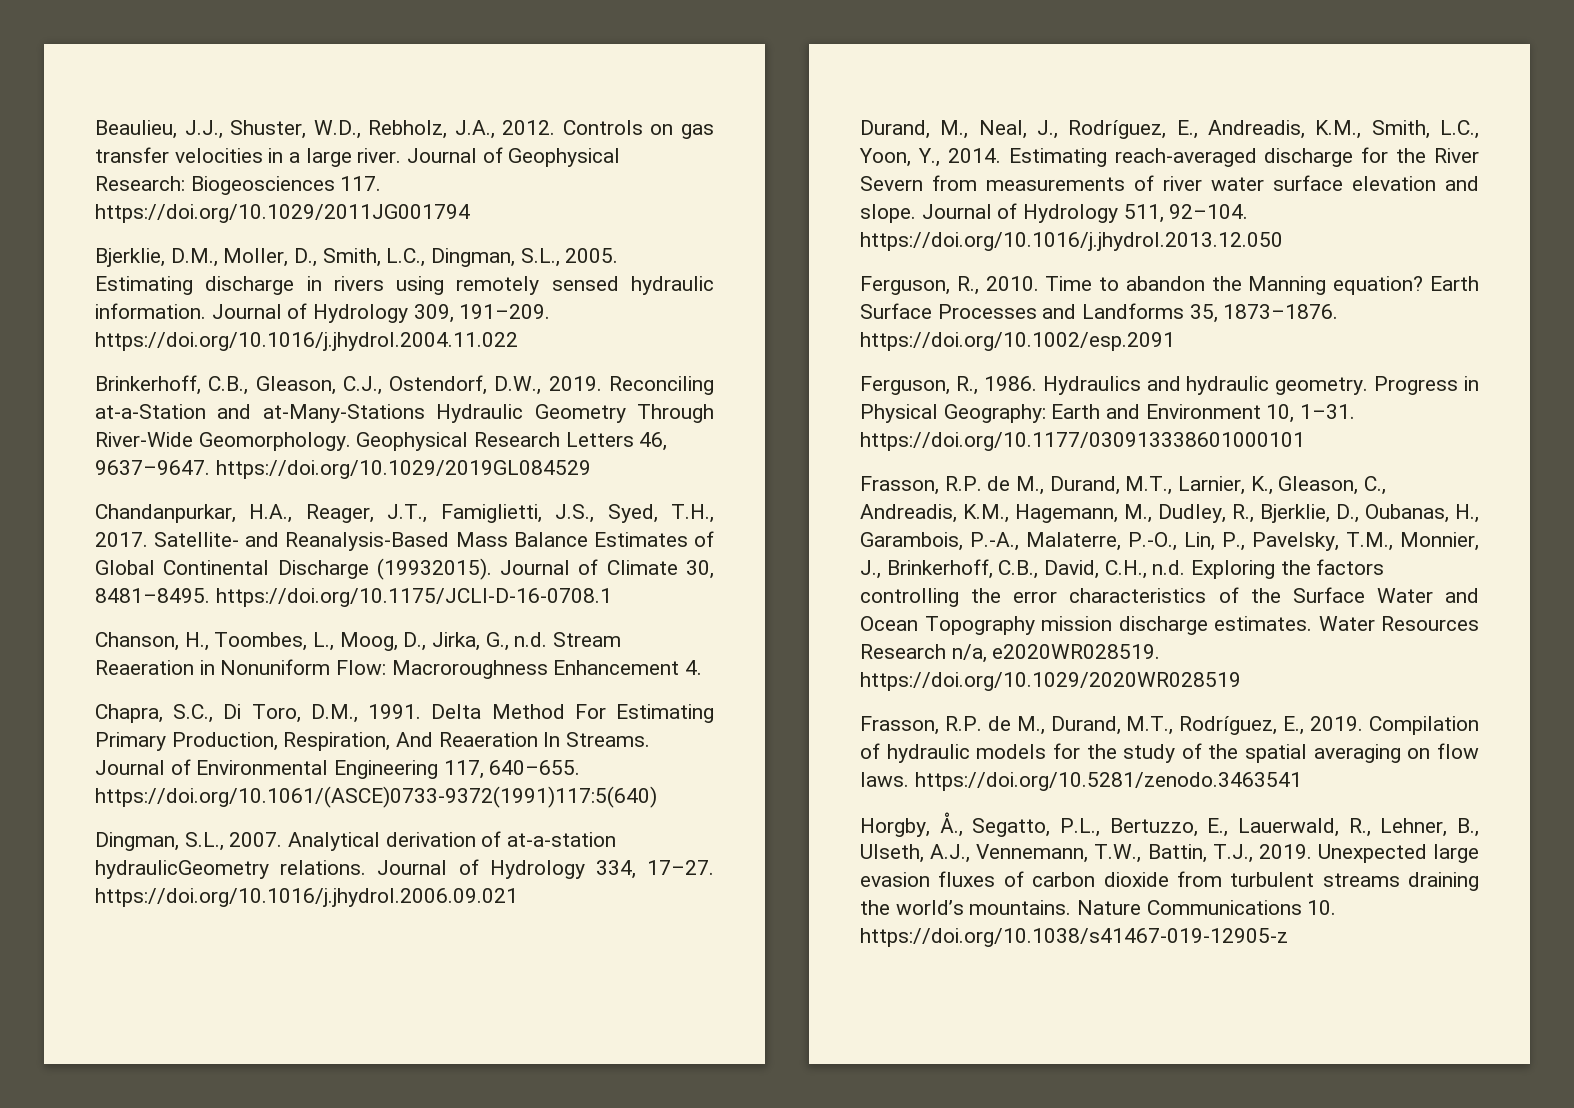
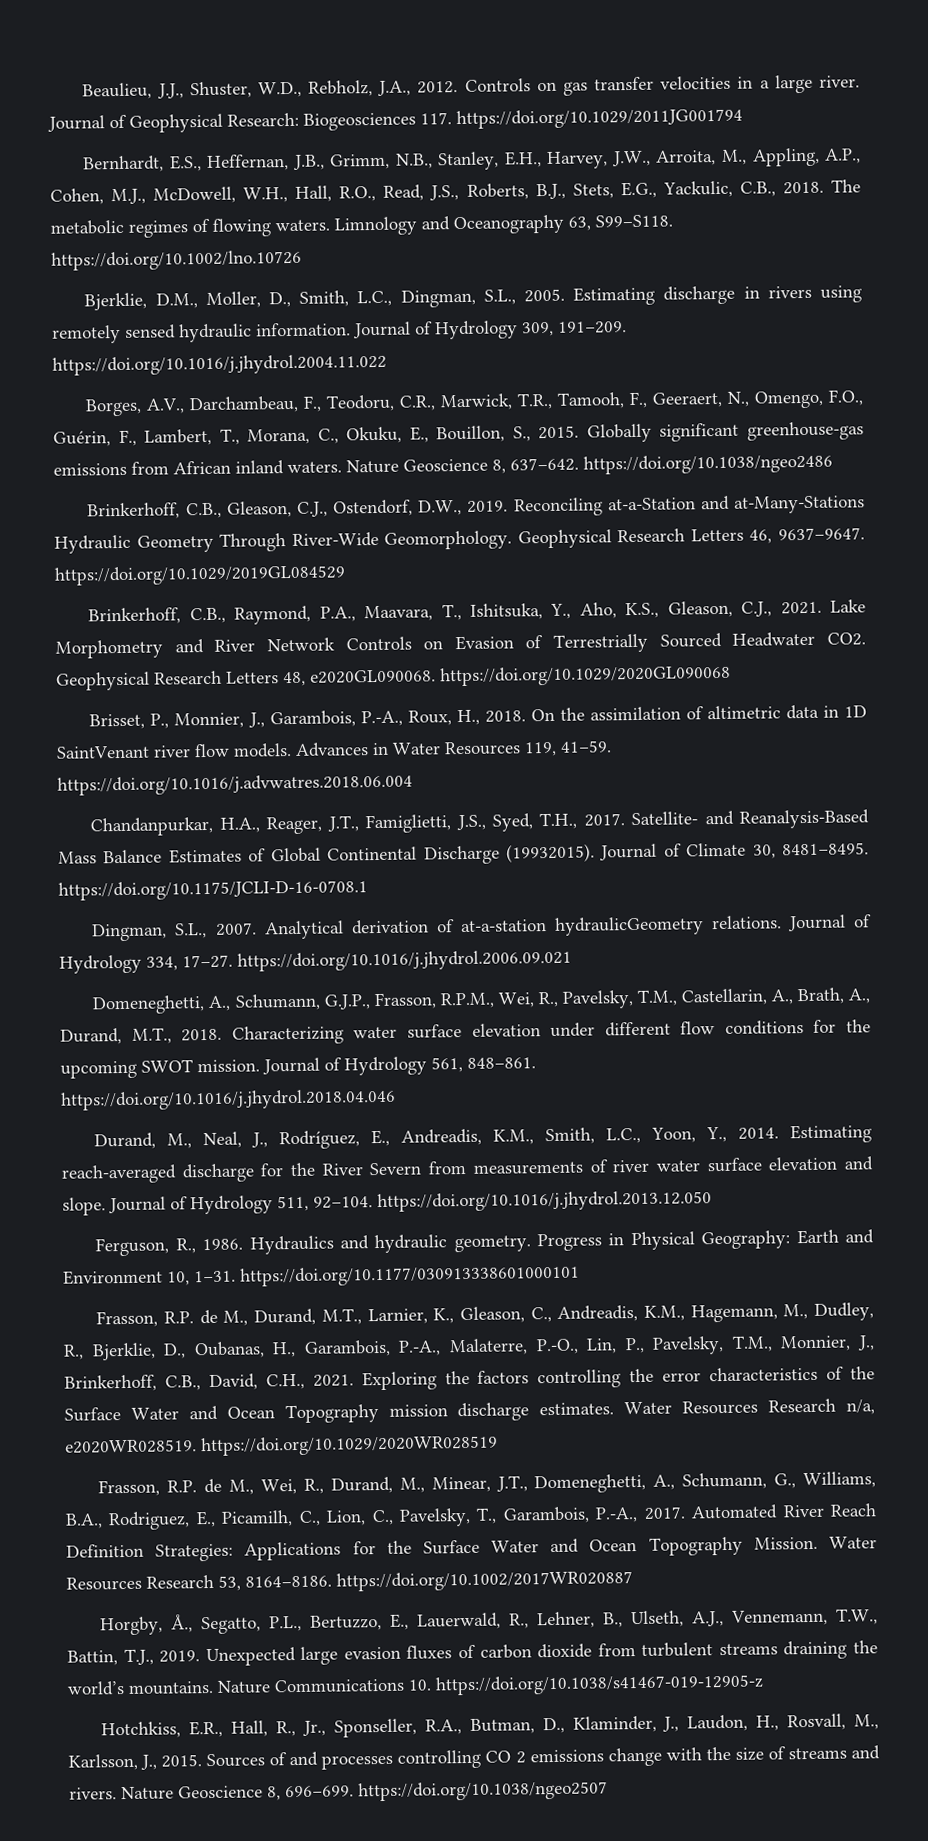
+ Bernhardt, E.S., Heffernan, J.B., Grimm, N.B., Stanley, E.H., Harvey, J.W., Arroita, M., Appling, A.P., Cohen, M.J., McDowell, W.H., Hall, R.O., Read, J.S., Roberts, B.J., Stets, E.G., Yackulic, C.B., 2018. The metabolic regimes of flowing waters. Limnology and Oceanography 63, S99–S118. https://doi.org/10.1002/lno.10726
+ Borges, A.V., Darchambeau, F., Teodoru, C.R., Marwick, T.R., Tamooh, F., Geeraert, N., Omengo, F.O., Guérin, F., Lambert, T., Morana, C., Okuku, E., Bouillon, S., 2015. Globally significant greenhouse-gas emissions from African inland waters. Nature Geoscience 8, 637–642. https://doi.org/10.1038/ngeo2486
+ Brinkerhoff, C.B., Raymond, P.A., Maavara, T., Ishitsuka, Y., Aho, K.S., Gleason, C.J., 2021. Lake Morphometry and River Network Controls on Evasion of Terrestrially Sourced Headwater CO2. Geophysical Research Letters 48, e2020GL090068. https://doi.org/10.1029/2020GL090068
+ Brisset, P., Monnier, J., Garambois, P.-A., Roux, H., 2018. On the assimilation of altimetric data in 1D SaintVenant river flow models. Advances in Water Resources 119, 41–59. https://doi.org/10.1016/j.advwatres.2018.06.004
- Chanson, H., Toombes, L., Moog, D., Jirka, G., n.d. Stream Reaeration in Nonuniform Flow: Macroroughness Enhancement 4.
- Chapra, S.C., Di Toro, D.M., 1991. Delta Method For Estimating Primary Production, Respiration, And Reaeration In Streams. Journal of Environmental Engineering 117, 640–655. https://doi.org/10.1061/(ASCE)0733-9372(1991)117:5(640)
+ Domeneghetti, A., Schumann, G.J.P., Frasson, R.P.M., Wei, R., Pavelsky, T.M., Castellarin, A., Brath, A., Durand, M.T., 2018. Characterizing water surface elevation under different flow conditions for the upcoming SWOT mission. Journal of Hydrology 561, 848–861. https://doi.org/10.1016/j.jhydrol.2018.04.046
- Ferguson, R., 2010. Time to abandon the Manning equation? Earth Surface Processes and Landforms 35, 1873–1876. https://doi.org/10.1002/esp.2091
- Frasson, R.P. de M., Durand, M.T., Larnier, K., Gleason, C., Andreadis, K.M., Hagemann, M., Dudley, R., Bjerklie, D., Oubanas, H., Garambois, P.-A., Malaterre, P.-O., Lin, P., Pavelsky, T.M., Monnier, J., Brinkerhoff, C.B., David, C.H., n.d. Exploring the factors controlling the error characteristics of the Surface Water and Ocean Topography mission discharge estimates.
+ Frasson, R.P. de M., Durand, M.T., Larnier, K., Gleason, C., Andreadis, K.M., Hagemann, M., Dudley, R., Bjerklie, D., Oubanas, H., Garambois, P.-A., Malaterre, P.-O., Lin, P., Pavelsky, T.M., Monnier, J., Brinkerhoff, C.B., David, C.H., 2021. Exploring the factors controlling the error characteristics of the Surface Water and Ocean Topography mission discharge estimates.
- Frasson, R.P. de M., Durand, M.T., Rodríguez, E., 2019. Compilation of hydraulic models for the study of the spatial averaging on flow laws. https://doi.org/10.5281/zenodo.3463541
+ Frasson, R.P. de M., Wei, R., Durand, M., Minear, J.T., Domeneghetti, A., Schumann, G., Williams, B.A., Rodriguez, E., Picamilh, C., Lion, C., Pavelsky, T., Garambois, P.-A., 2017. Automated River Reach Definition Strategies: Applications for the Surface Water and Ocean Topography Mission. Water Resources Research 53, 8164–8186. https://doi.org/10.1002/2017WR020887
+ Hotchkiss, E.R., Hall, R., Jr., Sponseller, R.A., Butman, D., Klaminder, J., Laudon, H., Rosvall, M., Karlsson, J., 2015. Sources of and processes controlling CO 2 emissions change with the size of streams and rivers. Nature Geoscience 8, 696–699. https://doi.org/10.1038/ngeo2507

